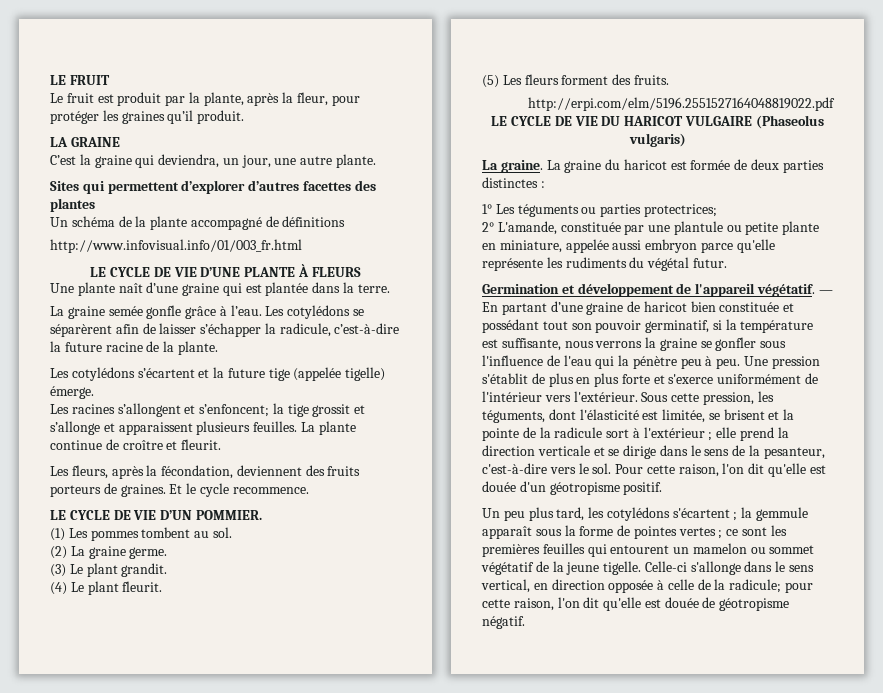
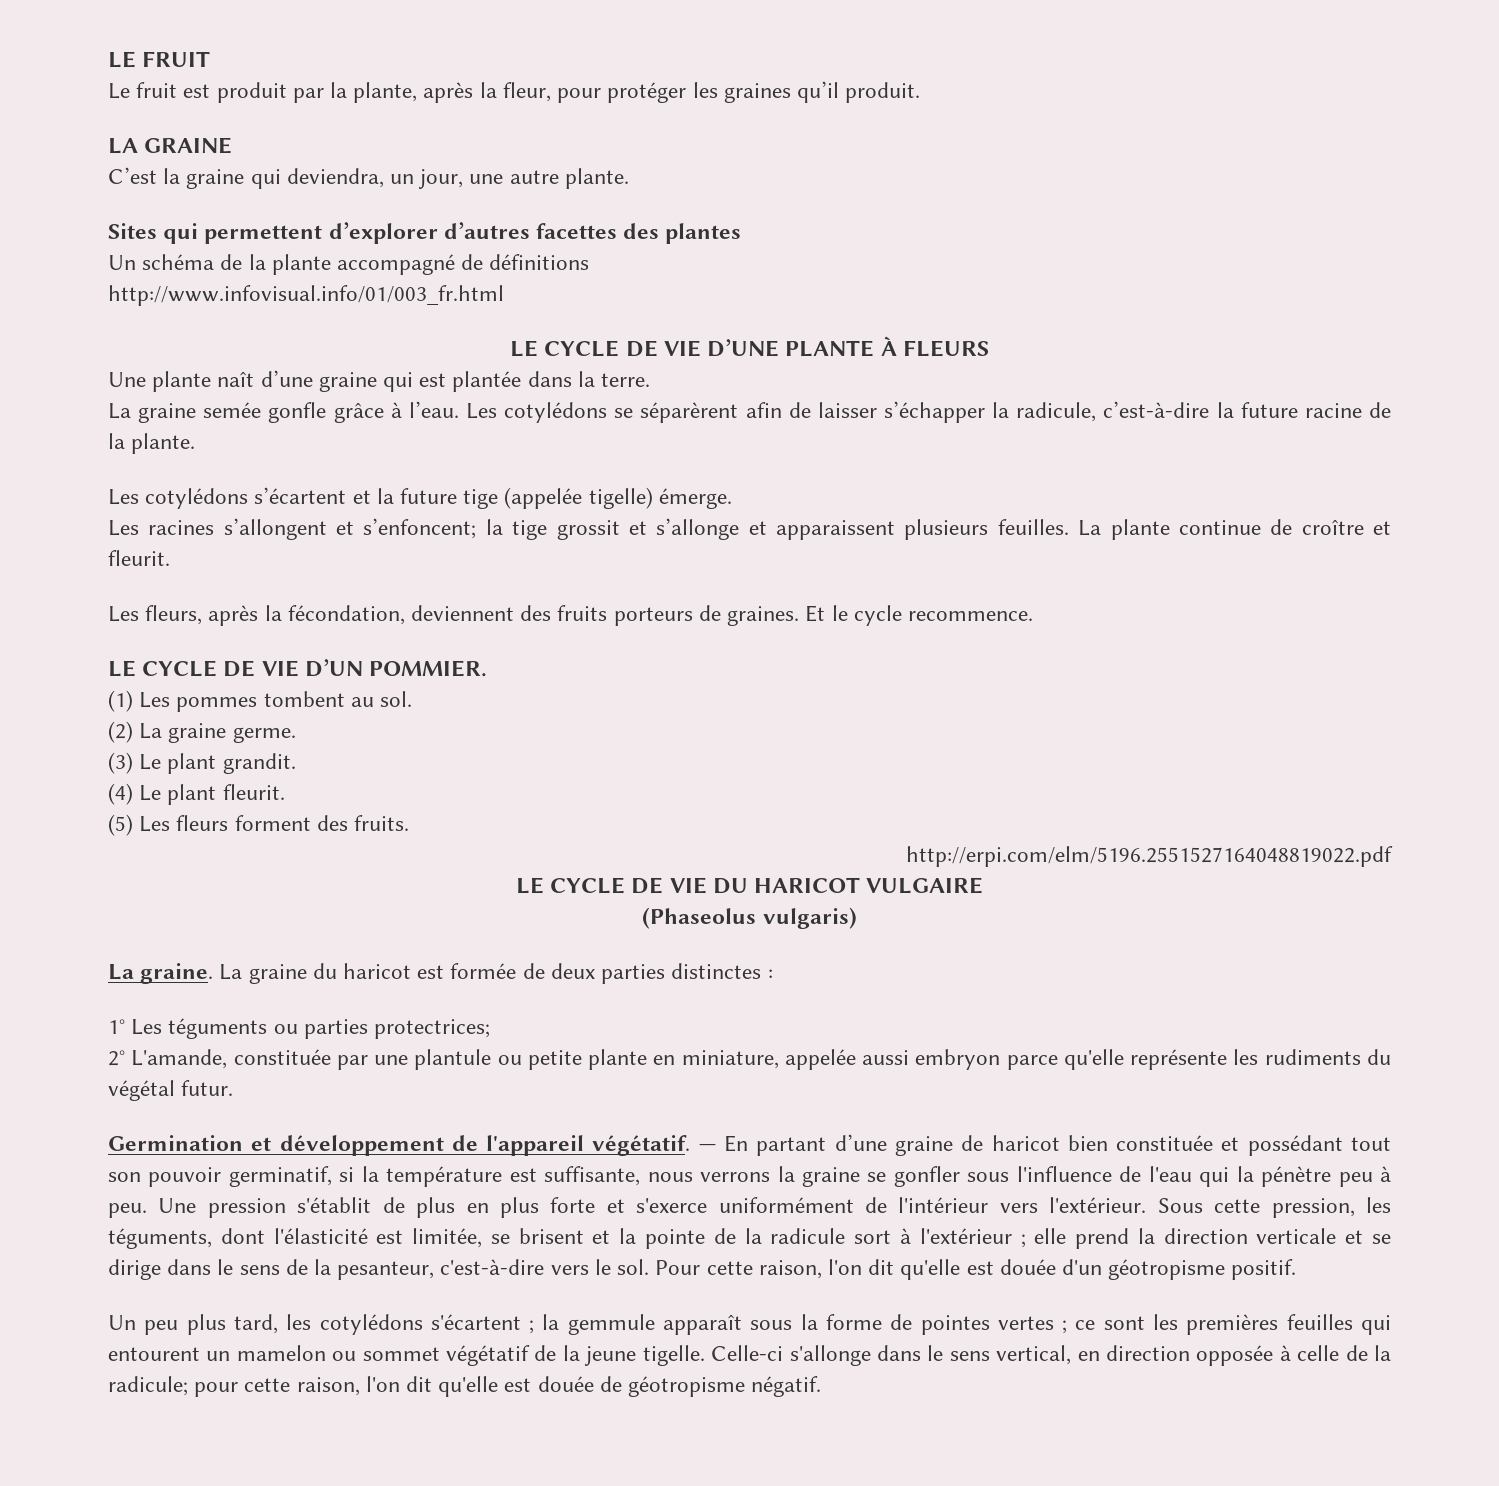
- LE CYCLE DE VIE DU HARICOT VULGAIRE (Phaseolus vulgaris)
+ LE CYCLE DE VIE DU HARICOT VULGAIRE
+ (Phaseolus vulgaris)

